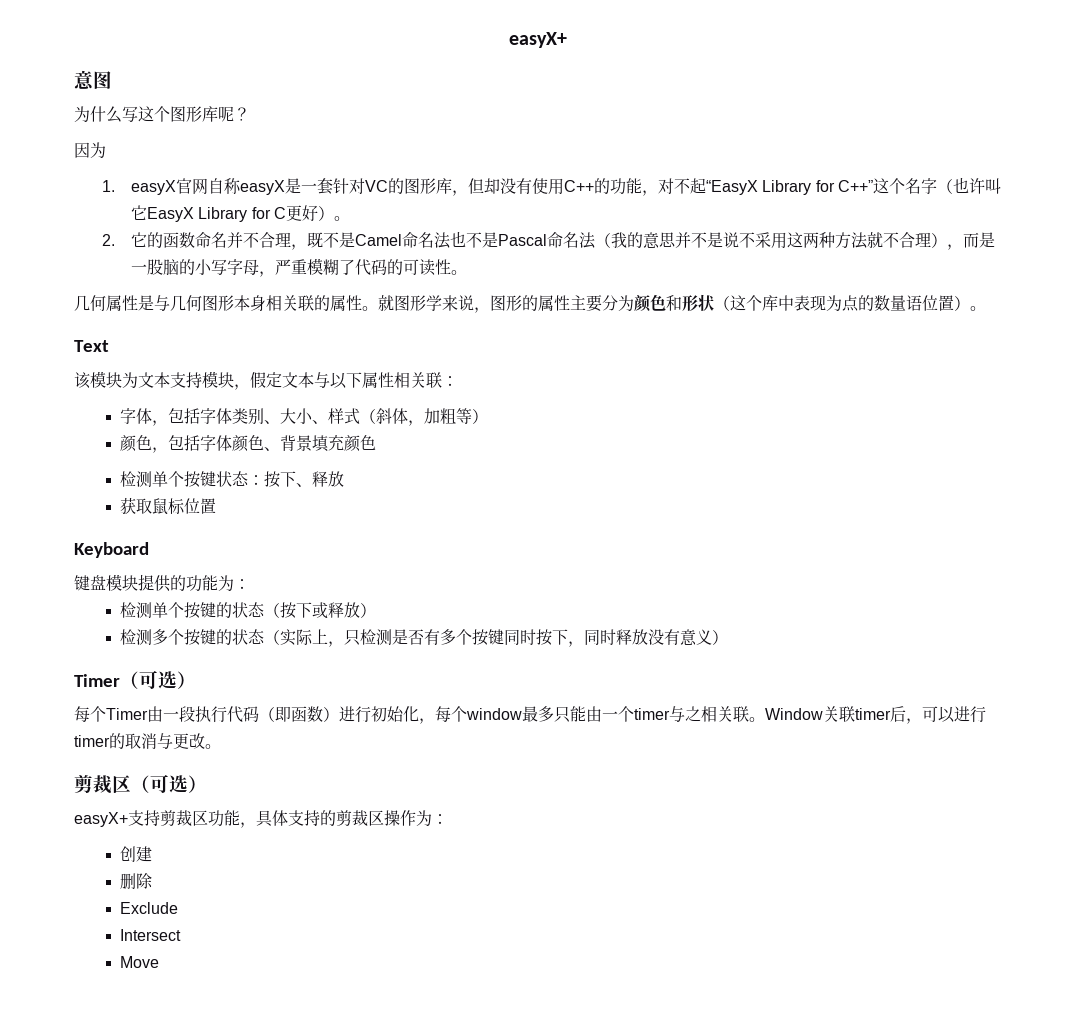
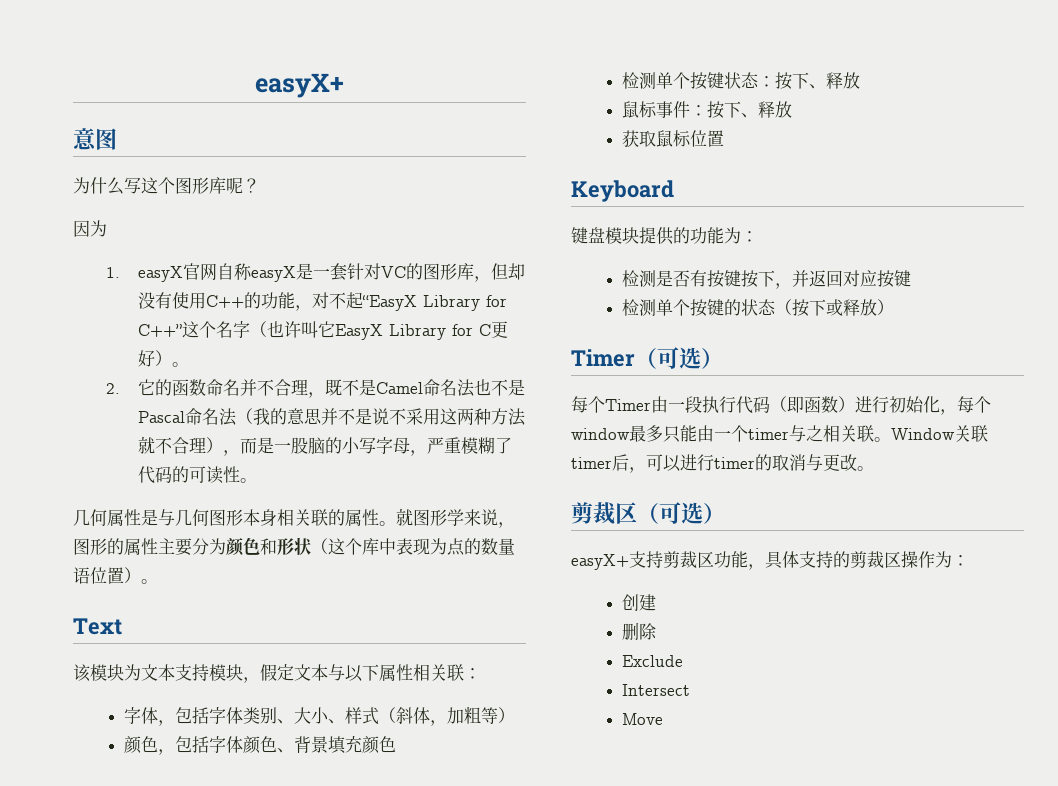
+ 鼠标事件：按下、释放
+ 检测是否有按键按下，并返回对应按键
- 检测多个按键的状态（实际上，只检测是否有多个按键同时按下，同时释放没有意义）

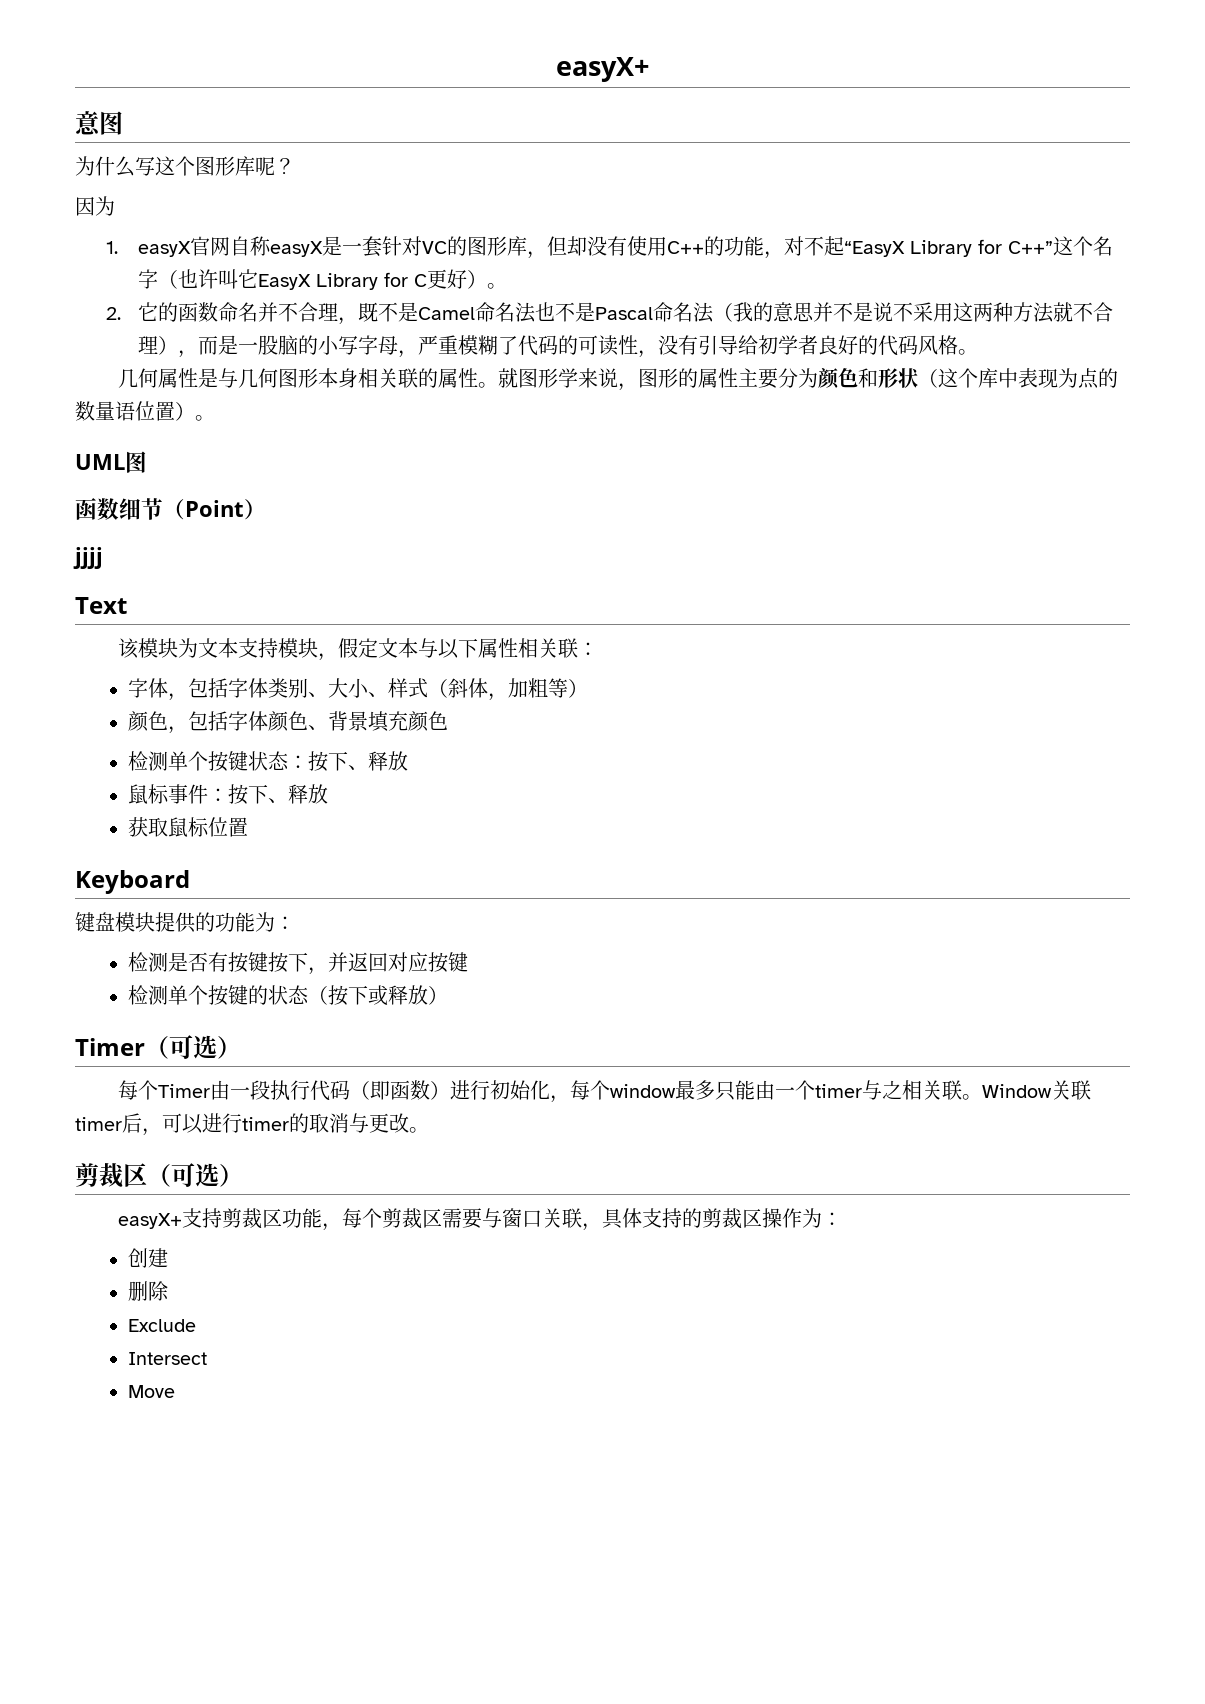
- 2.它的函数命名并不合理，既不是Camel命名法也不是Pascal命名法（我的意思并不是说不采用这两种方法就不合理），而是一股脑的小写字母，严重模糊了代码的可读性。
+ 2.它的函数命名并不合理，既不是Camel命名法也不是Pascal命名法（我的意思并不是说不采用这两种方法就不合理），而是一股脑的小写字母，严重模糊了代码的可读性，没有引导给初学者良好的代码风格。
+ UML图
+ 函数细节（Point）
+ jjjj
- easyX+支持剪裁区功能，具体支持的剪裁区操作为：
+ easyX+支持剪裁区功能，每个剪裁区需要与窗口关联，具体支持的剪裁区操作为：

